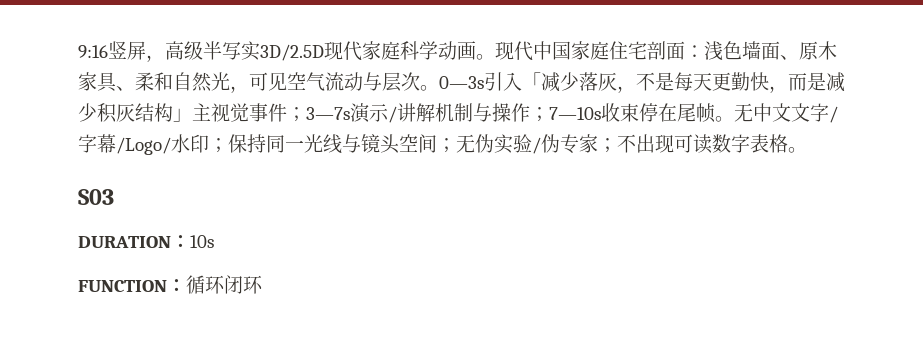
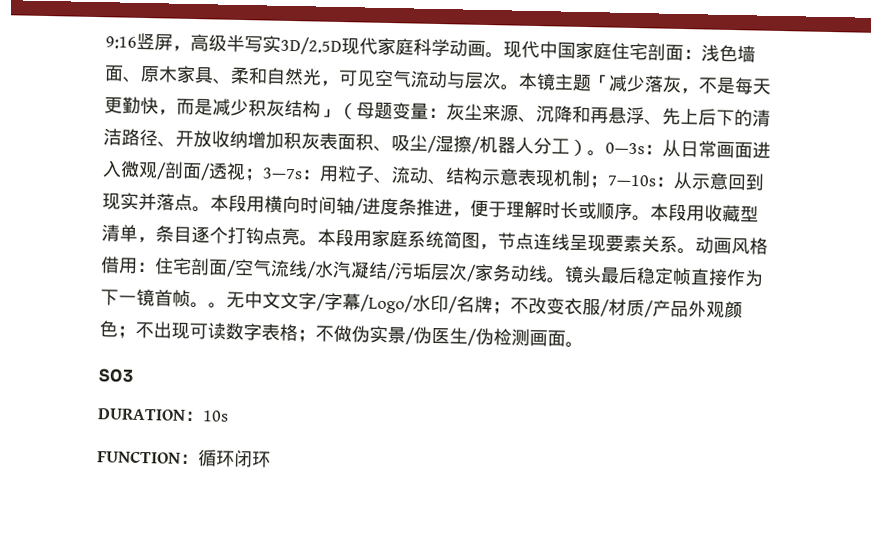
- 0—3s引入「减少落灰，不是每天更勤快，而是减少积灰结构」主视觉事件；3—7s演示/讲解机制与操作；7—10s收束停在尾帧。
+ 本镜主题「减少落灰，不是每天更勤快，而是减少积灰结构」（母题变量：灰尘来源、沉降和再悬浮、先上后下的清洁路径、开放收纳增加积灰表面积、吸尘/湿擦/机器人分工）。0—3s：从日常画面进入微观/剖面/透视；3—7s：用粒子、流动、结构示意表现机制；7—10s：从示意回到现实并落点。本段用横向时间轴/进度条推进，便于理解时长或顺序。本段用收藏型清单，条目逐个打钩点亮。本段用家庭系统简图，节点连线呈现要素关系。动画风格借用：住宅剖面/空气流线/水汽凝结/污垢层次/家务动线。镜头最后稳定帧直接作为下一镜首帧。。
- 无中文文字/字幕/Logo/水印；保持同一光线与镜头空间；无伪实验/伪专家；不出现可读数字表格。
+ 无中文文字/字幕/Logo/水印/名牌；不改变衣服/材质/产品外观颜色；不出现可读数字表格；不做伪实景/伪医生/伪检测画面。

